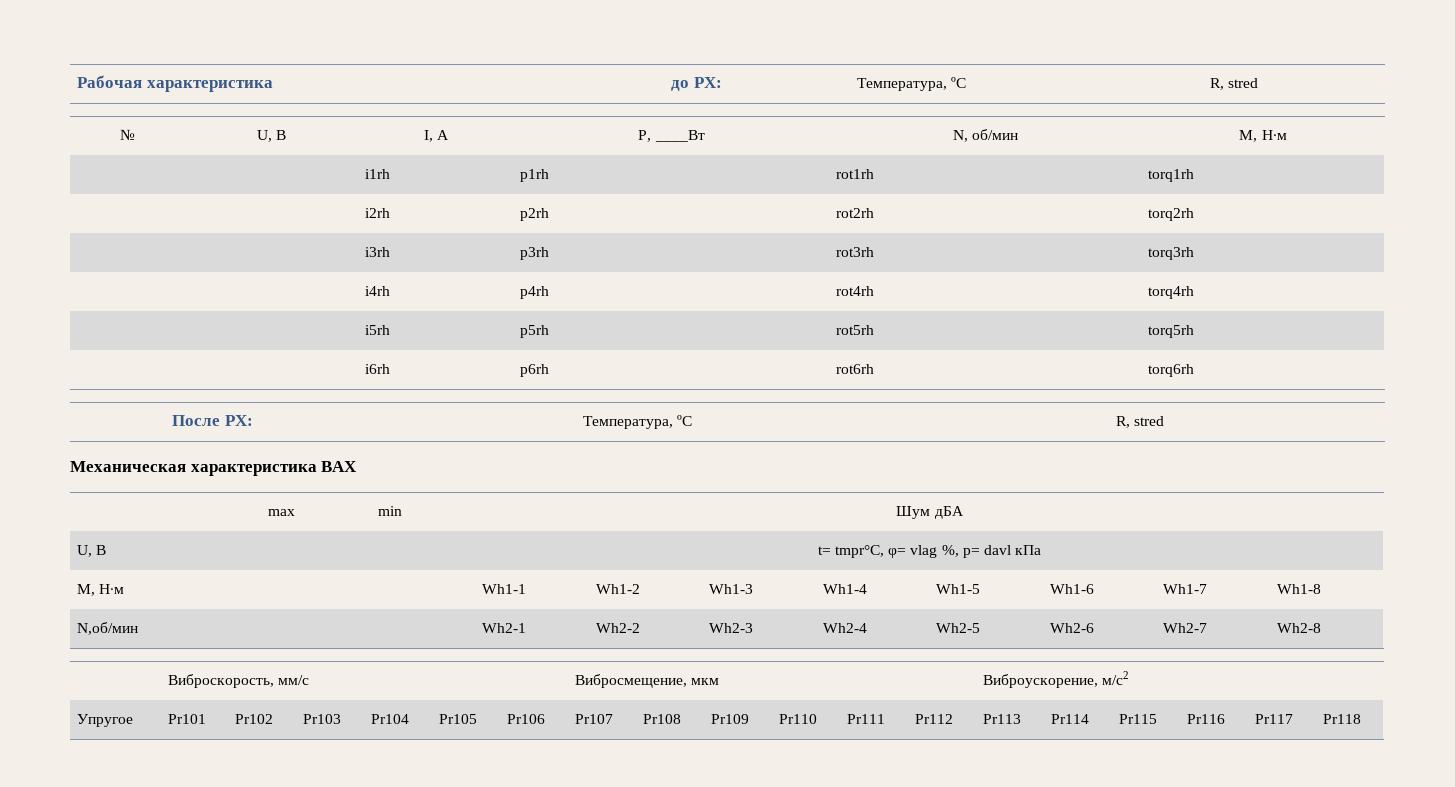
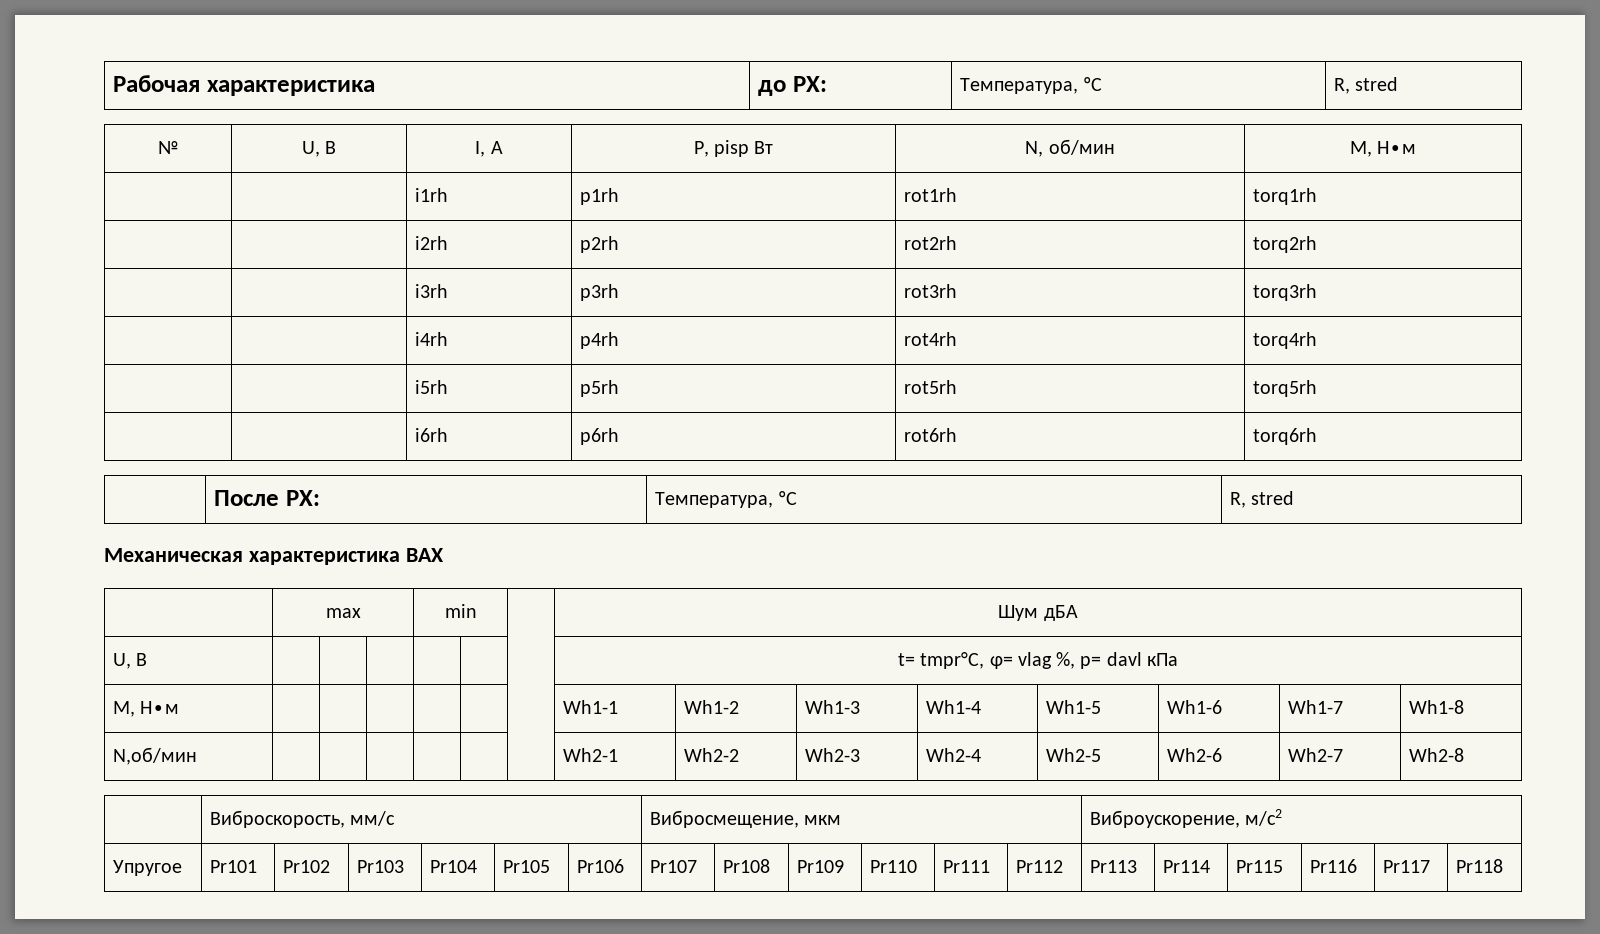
- № | U, В | I, А | Р, ____Вт | N, об/мин | М, Н∙м
+ № | U, В | I, А | Р, pisp Вт | N, об/мин | М, Н∙м

